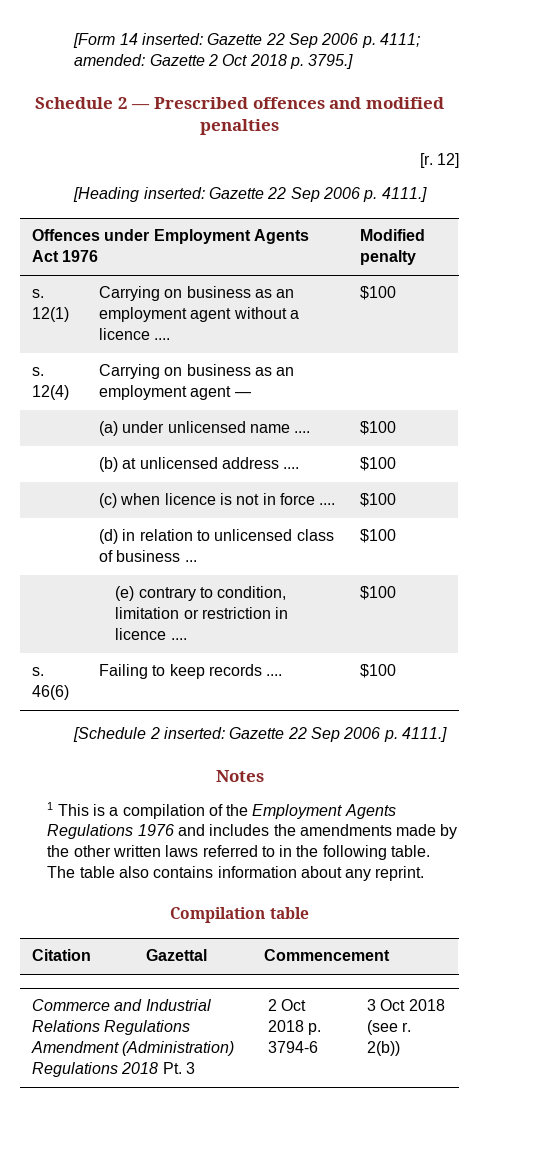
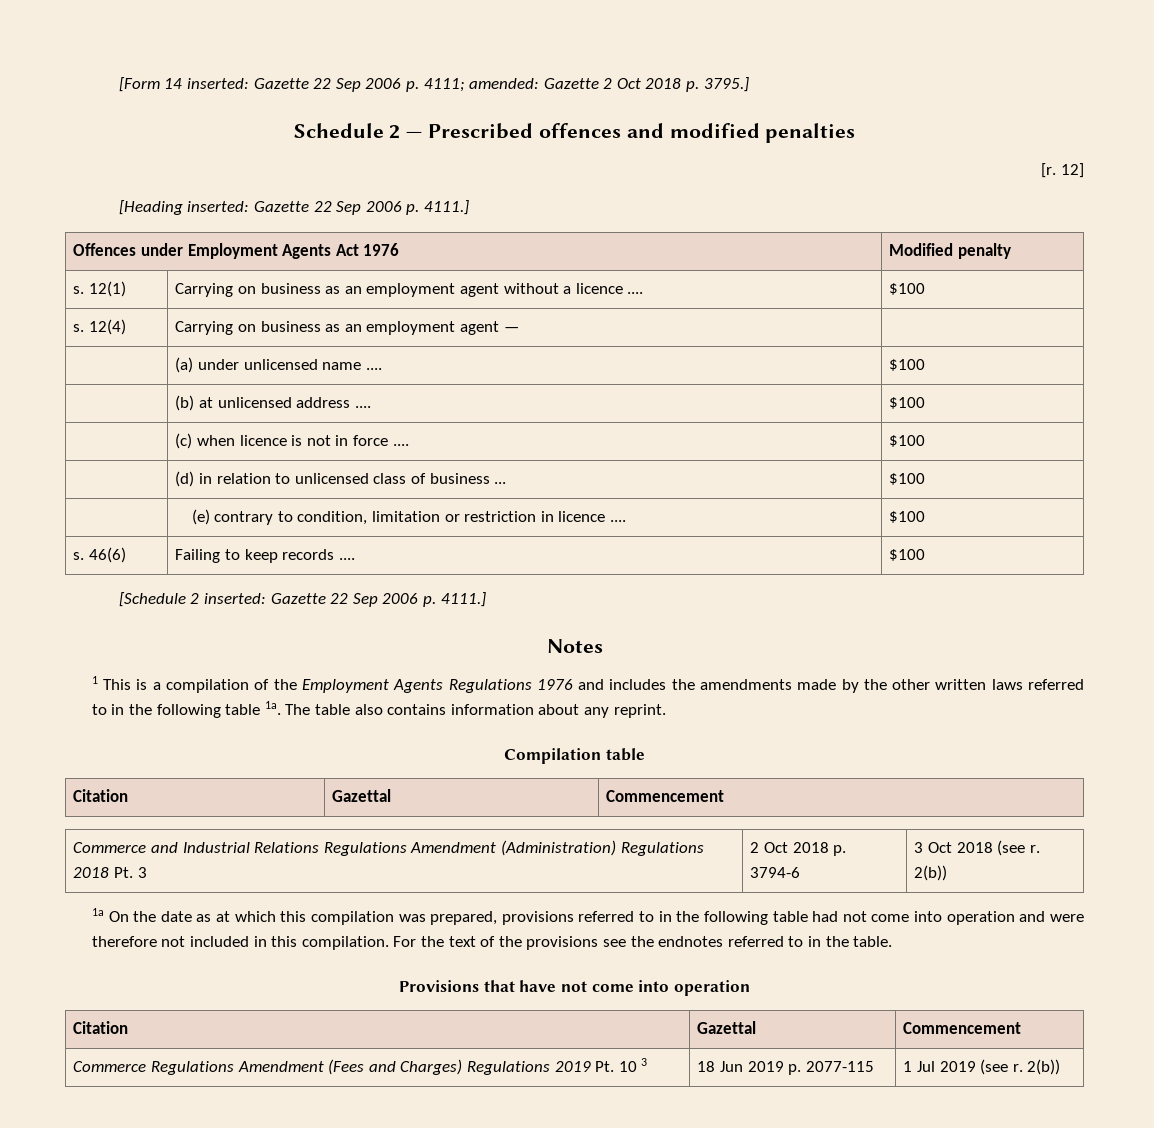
- 1 This is a compilation of the Employment Agents Regulations 1976 and includes the amendments made by the other written laws referred to in the following table.
+ 1 This is a compilation of the Employment Agents Regulations 1976 and includes the amendments made by the other written laws referred to in the following table 1a.
+ 1a On the date as at which this compilation was prepared, provisions referred to in the following table had not come into operation and were therefore not included in this compilation. For the text of the provisions see the endnotes referred to in the table.
+ Provisions that have not come into operation
+ Citation | Gazettal | Commencement
+ Commerce Regulations Amendment (Fees and Charges) Regulations 2019 Pt. 10 3 | 18 Jun 2019 p. 2077-115 | 1 Jul 2019 (see r. 2(b))

